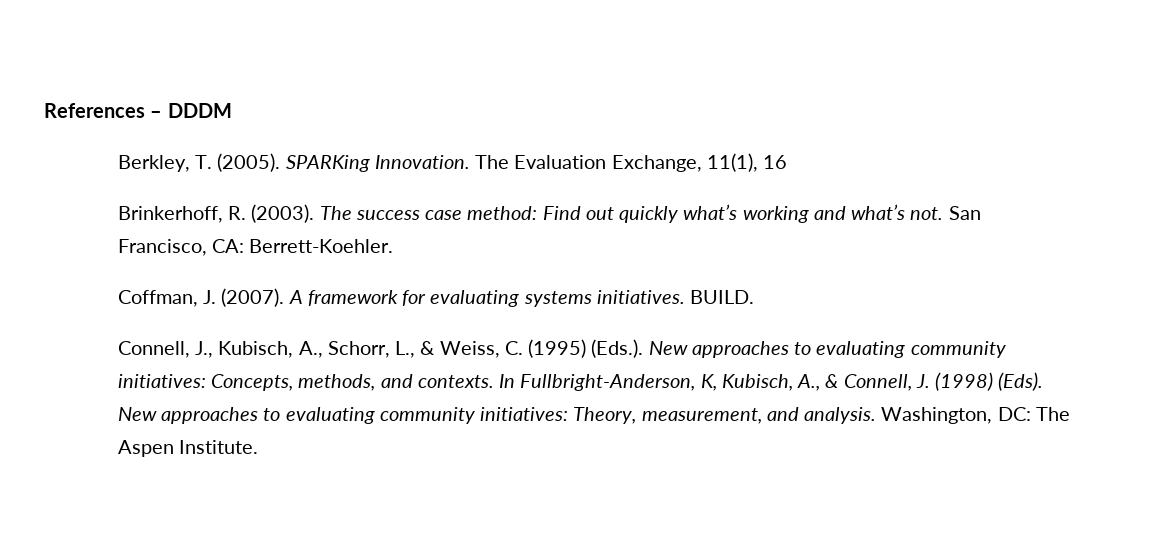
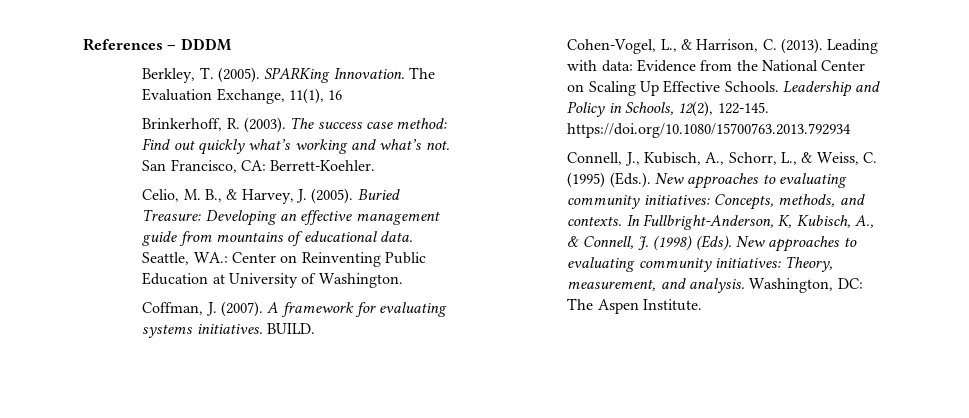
+ Celio, M. B., & Harvey, J. (2005). Buried Treasure: Developing an effective management guide from mountains of educational data. Seattle, WA.: Center on Reinventing Public Education at University of Washington.
+ Cohen-Vogel, L., & Harrison, C. (2013). Leading with data: Evidence from the National Center on Scaling Up Effective Schools. Leadership and Policy in Schools, 12(2), 122-145. https://doi.org/10.1080/15700763.2013.792934

